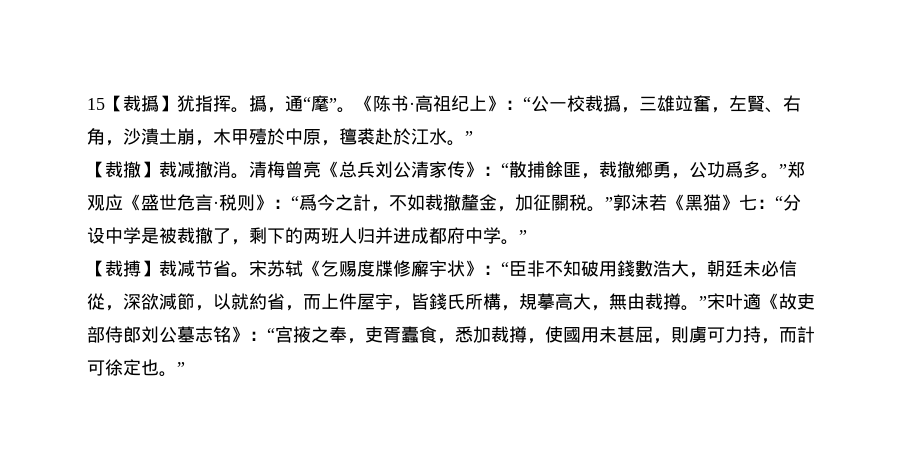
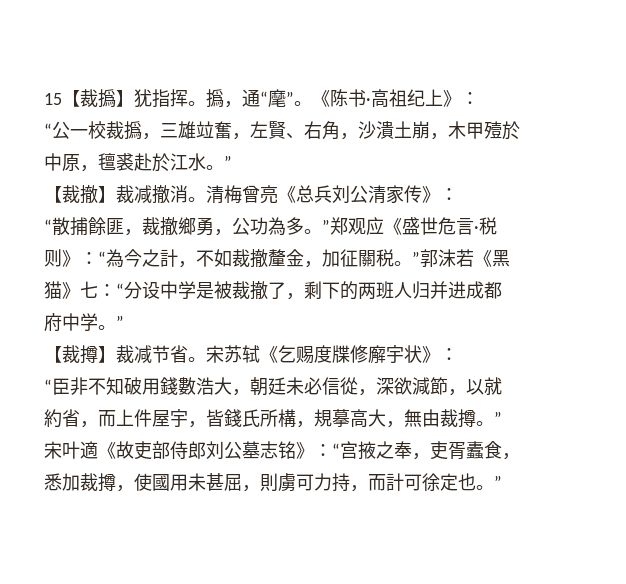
- 《陈书·高祖纪上》：“公一校裁撝，三雄竝奮，左賢、右角，沙潰土崩，木甲殪於中原，氊裘赴於江水。”
+ 《陈书·高祖纪上》：
+ “公一校裁撝，三雄竝奮，左賢、右角，沙潰土崩，木甲殪於
+ 中原，氊裘赴於江水。”
- 清梅曾亮《总兵刘公清家传》：“散捕餘匪，裁撤鄉勇，公功爲多。”郑观应《盛世危言·税则》：“爲今之計，不如裁撤釐金，加征關税。”郭沫若《黑猫》七：“分设中学是被裁撤了，剩下的两班人归并进成都府中学。”
+ 清梅曾亮《总兵刘公清家传》：
+ “散捕餘匪，裁撤鄉勇，公功為多。”郑观应《盛世危言·税
+ 则》：“為今之計，不如裁撤釐金，加征關税。”郭沫若《黑
+ 猫》七：“分设中学是被裁撤了，剩下的两班人归并进成都
+ 府中学。”
- 【裁搏】裁减节省。
+ 【裁撙】裁减节省。
- 宋苏轼《乞赐度牒修廨宇状》：“臣非不知破用錢數浩大，朝廷未必信從，深欲減節，以就約省，而上件屋宇，皆錢氏所構，規摹高大，無由裁撙。”宋叶適《故吏部侍郎刘公墓志铭》：
+ 宋苏轼《乞赐度牒修廨宇状》：
+ “臣非不知破用錢數浩大，朝廷未必信從，深欲減節，以就
+ 約省，而上件屋宇，皆錢氏所構，規摹高大，無由裁撙。”
+ 宋叶適《故吏部侍郎刘公墓志铭》：
- “宫掖之奉，吏胥蠹食，悉加裁撙，使國用未甚屈，則虜可力持，而計可徐定也。”
+ “宫掖之奉，吏胥蠹食，
+ 悉加裁撙，使國用未甚屈，則虜可力持，而計可徐定也。”

